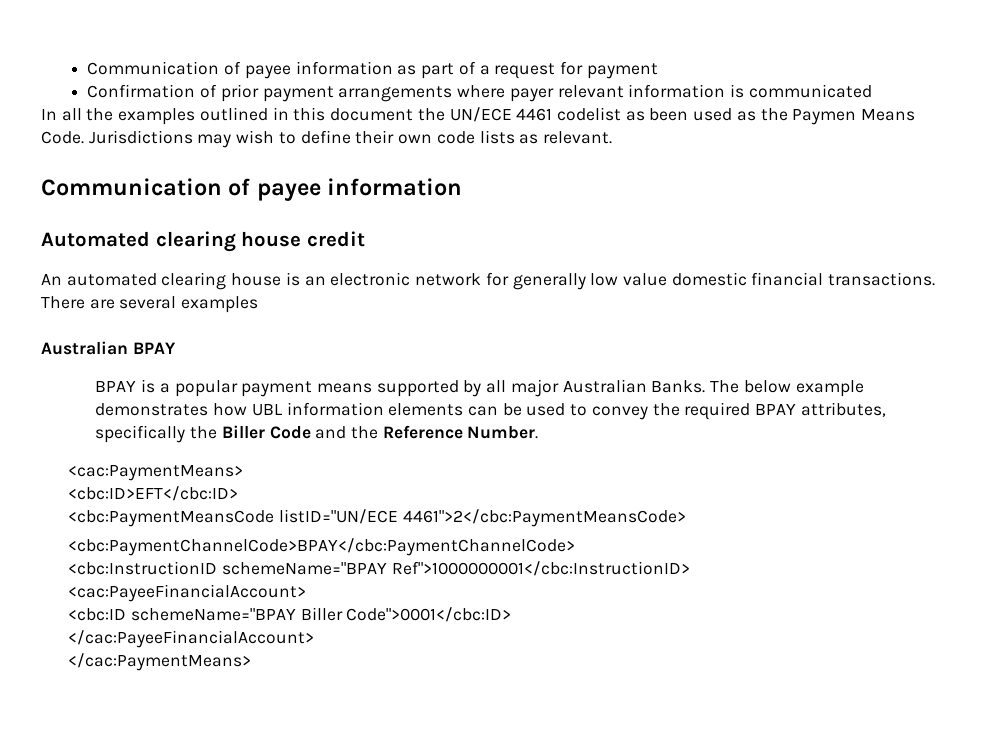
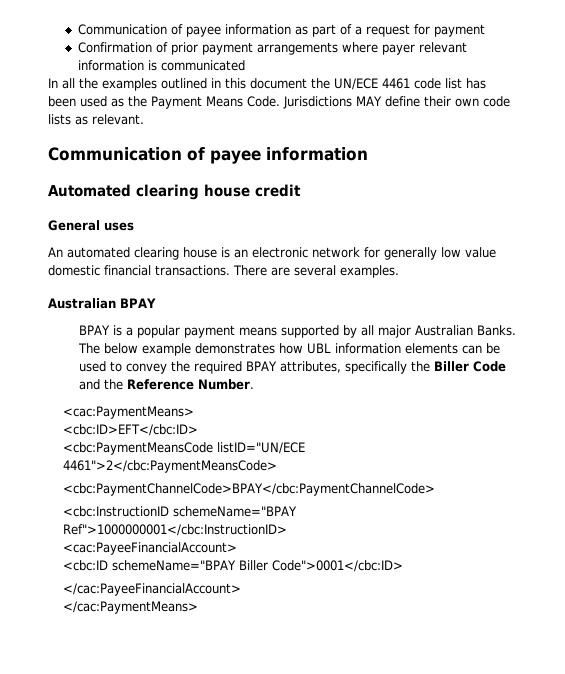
- In all the examples outlined in this document the UN/ECE 4461 codelist as been used as the Paymen Means Code.
+ In all the examples outlined in this document the UN/ECE 4461 code list has been used as the Payment Means Code.
- Jurisdictions may wish to define their own code lists as relevant.
+ Jurisdictions MAY define their own code lists as relevant.
+ General uses
- There are several examples
+ There are several examples.

